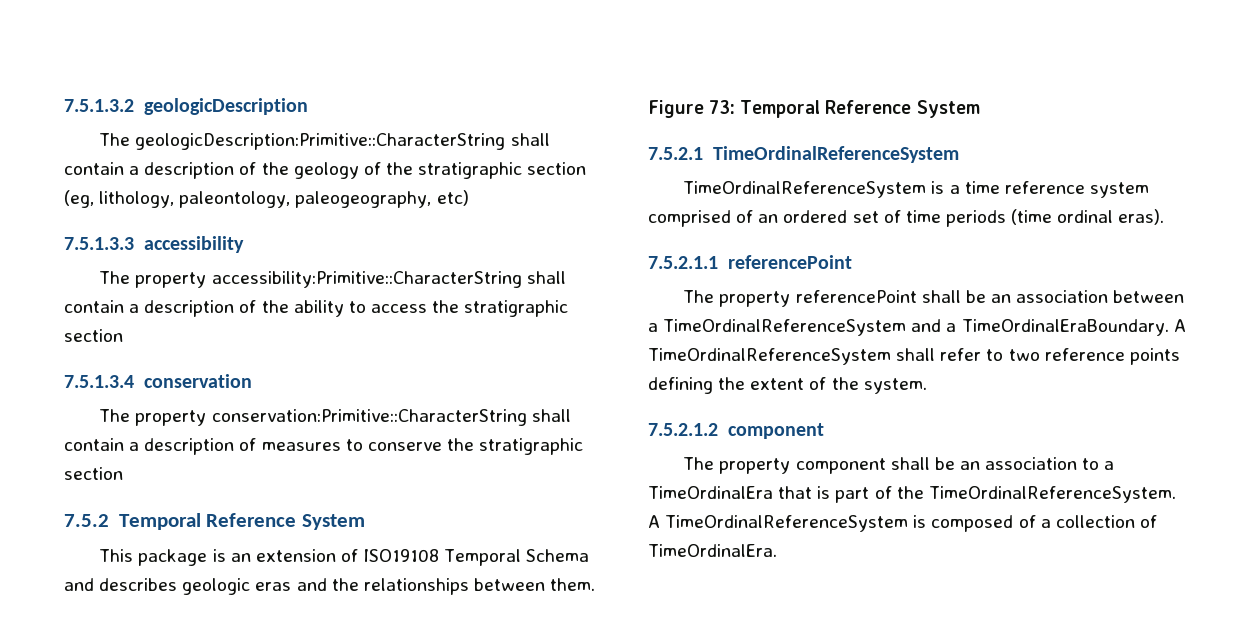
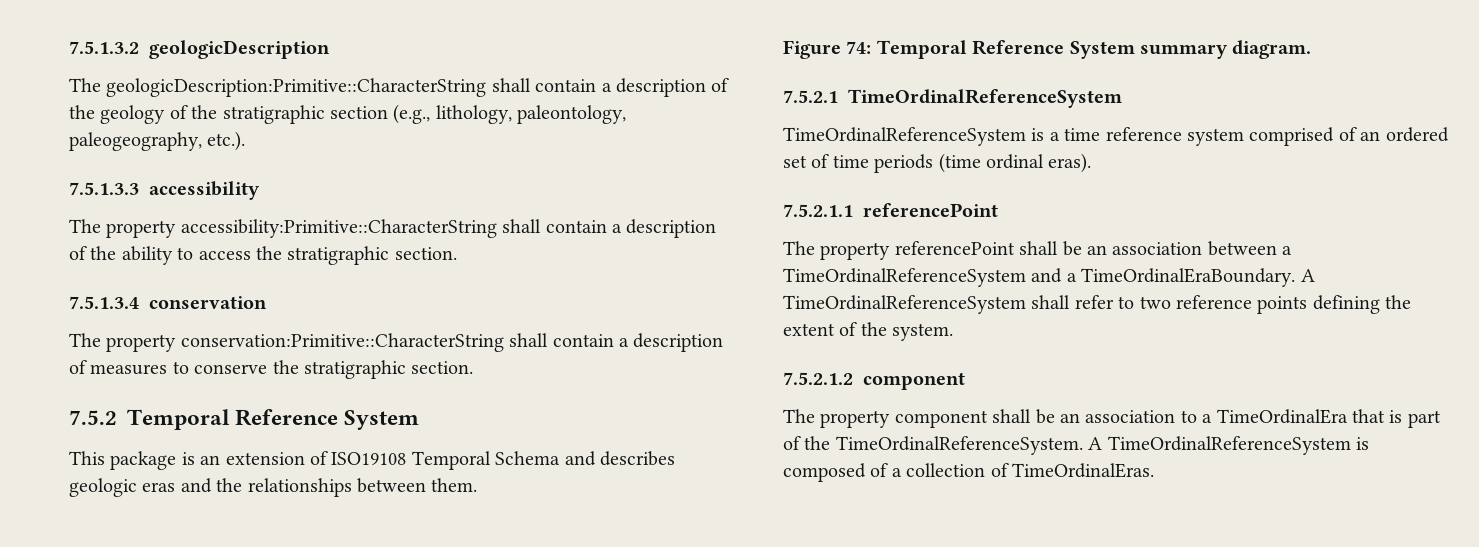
- The geologicDescription:Primitive::CharacterString shall contain a description of the geology of the stratigraphic section (eg, lithology, paleontology, paleogeography, etc)
+ The geologicDescription:Primitive::CharacterString shall contain a description of the geology of the stratigraphic section (e.g., lithology, paleontology, paleogeography, etc.).
- The property accessibility:Primitive::CharacterString shall contain a description of the ability to access the stratigraphic section
+ The property accessibility:Primitive::CharacterString shall contain a description of the ability to access the stratigraphic section.
- The property conservation:Primitive::CharacterString shall contain a description of measures to conserve the stratigraphic section
+ The property conservation:Primitive::CharacterString shall contain a description of measures to conserve the stratigraphic section.
- Figure 73: Temporal Reference System
+ Figure 74: Temporal Reference System summary diagram.
- A TimeOrdinalReferenceSystem is composed of a collection of TimeOrdinalEra.
+ A TimeOrdinalReferenceSystem is composed of a collection of TimeOrdinalEras.

